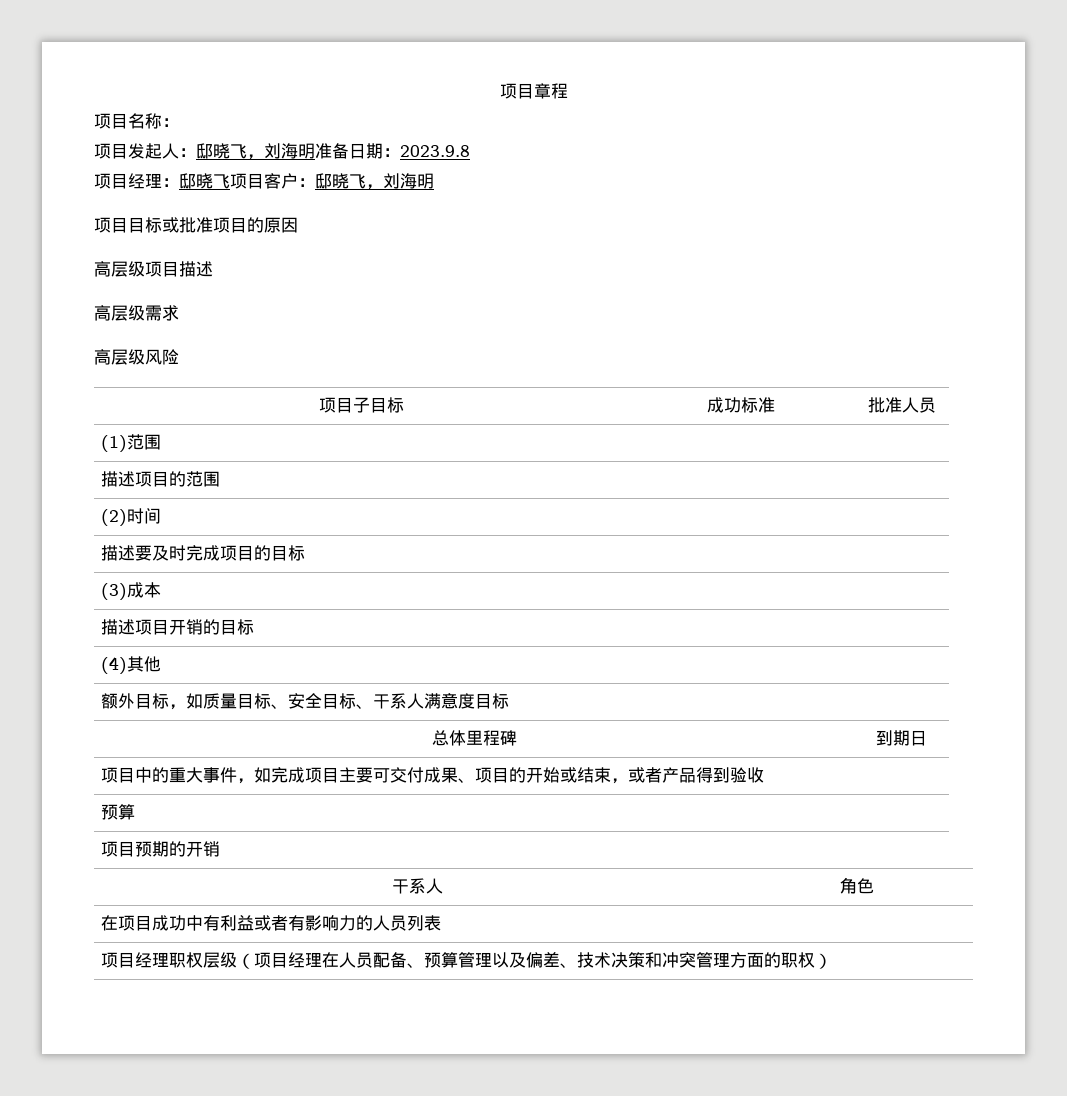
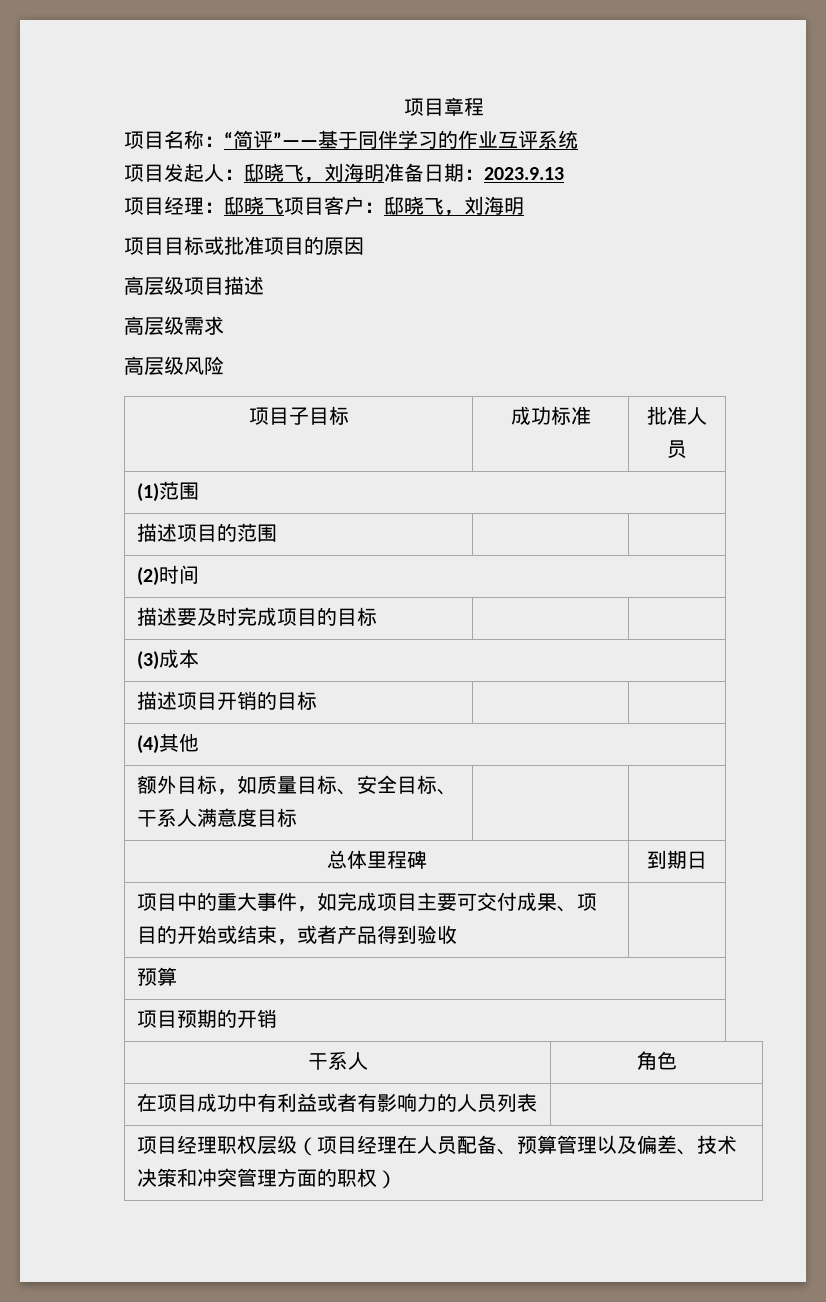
- 项目名称：
+ 项目名称：“简评”——基于同伴学习的作业互评系统
- 项目发起人：邸晓飞，刘海明准备日期：2023.9.8
+ 项目发起人：邸晓飞，刘海明准备日期：2023.9.13

